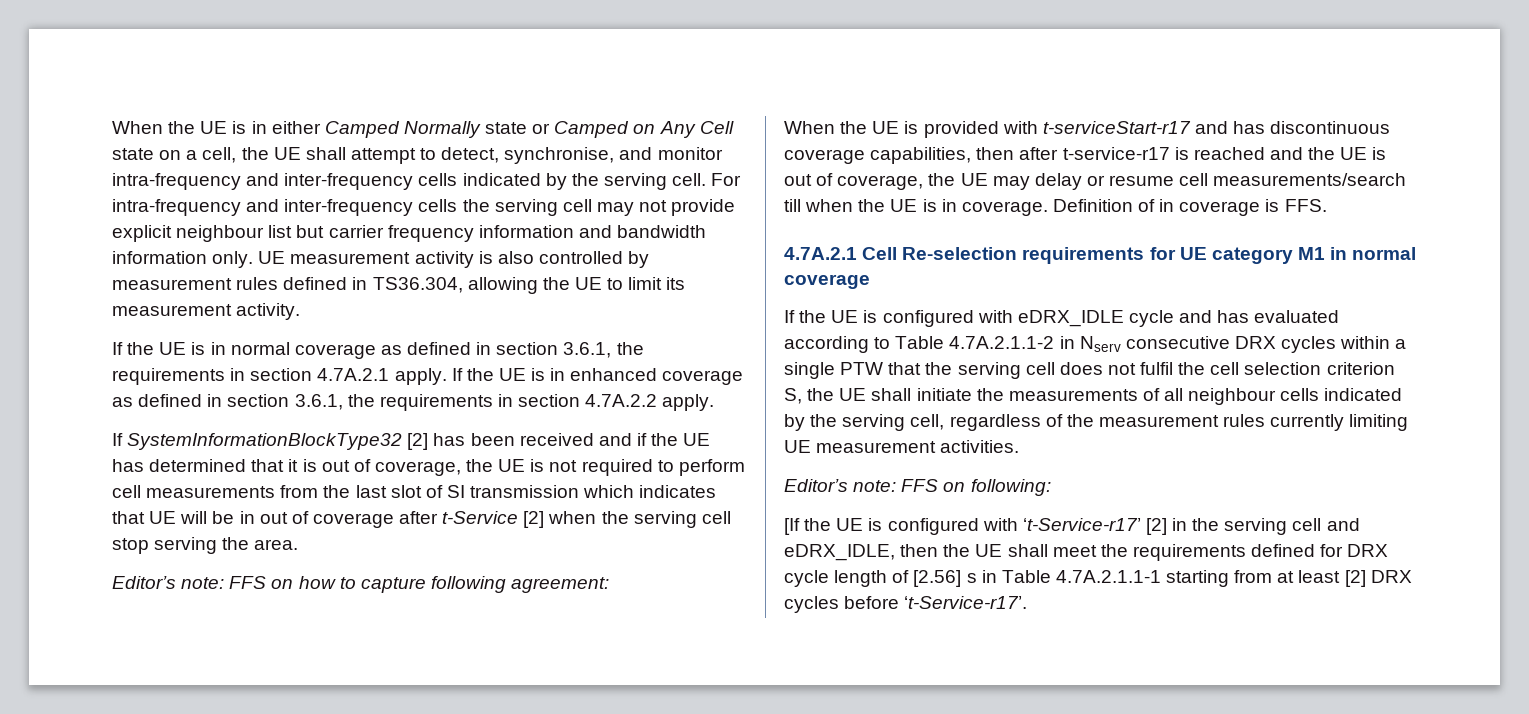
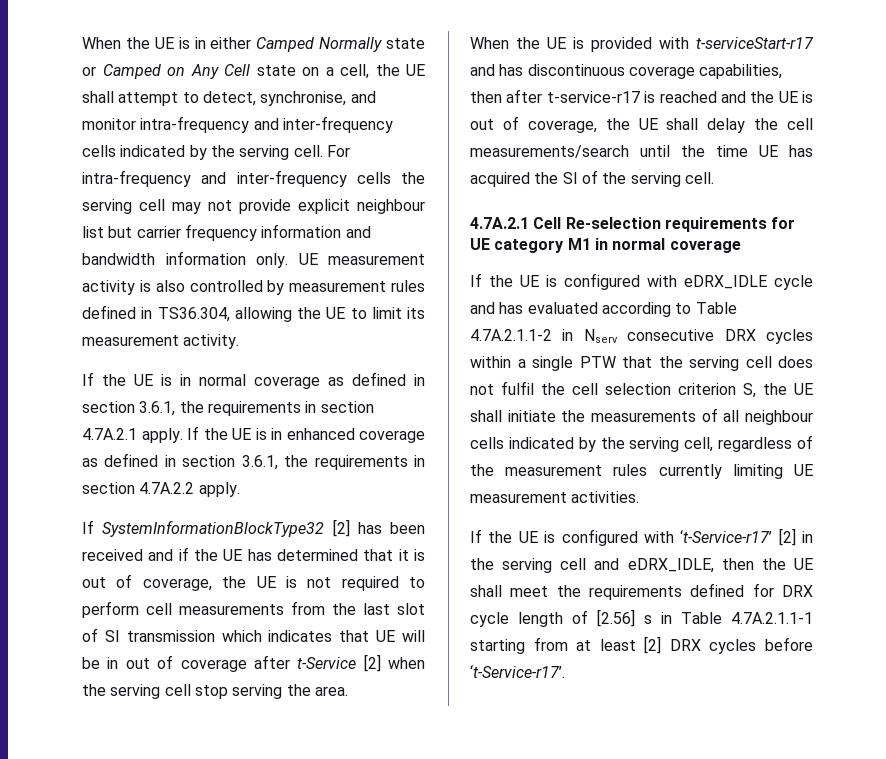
- Editor’s note: FFS on how to capture following agreement:
- When the UE is provided with t-serviceStart-r17 and has discontinuous coverage capabilities, then after t-service-r17 is reached and the UE is out of coverage, the UE may delay or resume cell measurements/search till when the UE is in coverage. Definition of in coverage is FFS.
+ When the UE is provided with t-serviceStart-r17 and has discontinuous coverage capabilities, then after t-service-r17 is reached and the UE is out of coverage, the UE shall delay the cell measurements/search until the time UE has acquired the SI of the serving cell.
- Editor’s note: FFS on following:
- [If the UE is configured with ‘t-Service-r17’ [2] in the serving cell and eDRX_IDLE, then the UE shall meet the requirements defined for DRX cycle length of [2.56] s in Table 4.7A.2.1.1-1 starting from at least [2] DRX cycles before ‘t-Service-r17’.
+ If the UE is configured with ‘t-Service-r17’ [2] in the serving cell and eDRX_IDLE, then the UE shall meet the requirements defined for DRX cycle length of [2.56] s in Table 4.7A.2.1.1-1 starting from at least [2] DRX cycles before ‘t-Service-r17’.

